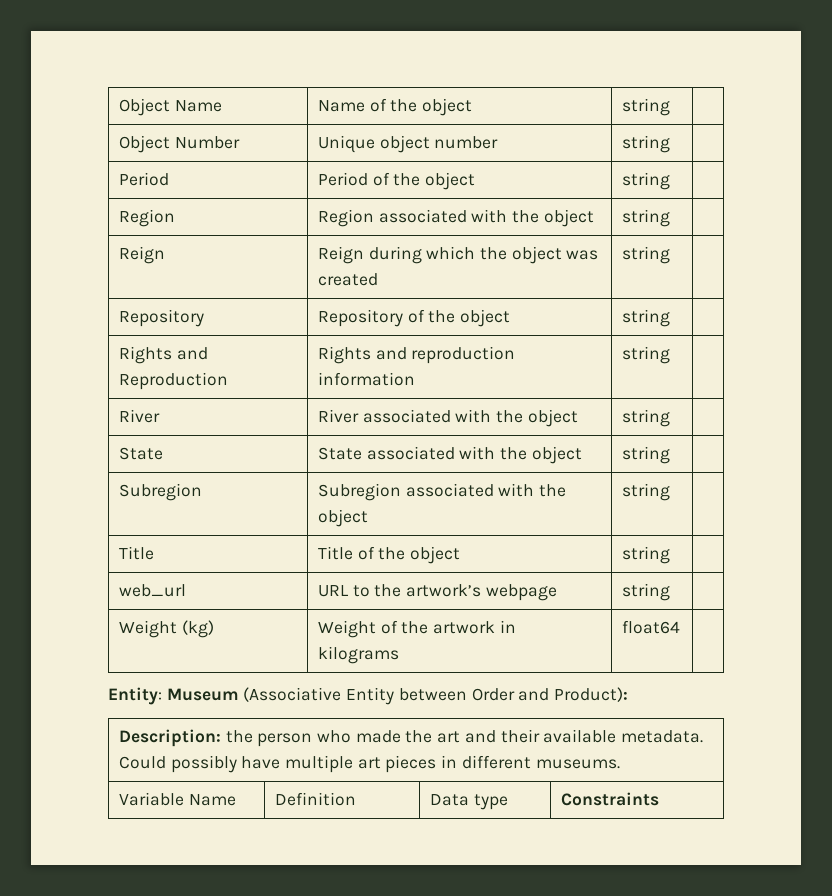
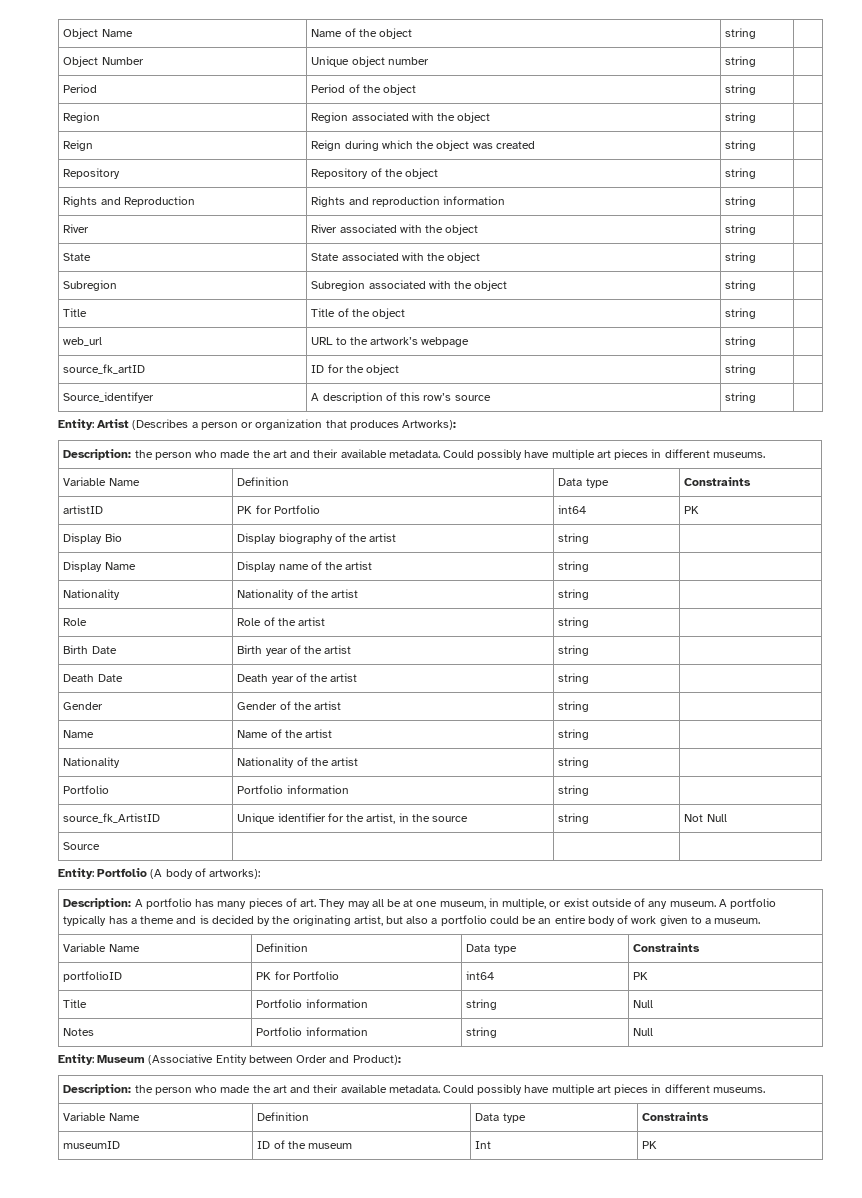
- Weight (kg) | Weight of the artwork in kilograms | float64 |
+ source_fk_artID | ID for the object | string |
+ Source_identifyer | A description of this row’s source | string |
+ Entity: Artist (Describes a person or organization that produces Artworks):
+ Description: the person who made the art and their available metadata. Could possibly have multiple art pieces in different museums.
+ Variable Name | Definition | Data type | Constraints
+ artistID | PK for Portfolio | int64 | PK
+ Display Bio | Display biography of the artist | string |
+ Display Name | Display name of the artist | string |
+ Nationality | Nationality of the artist | string |
+ Role | Role of the artist | string |
+ Birth Date | Birth year of the artist | string |
+ Death Date | Death year of the artist | string |
+ Gender | Gender of the artist | string |
+ Name | Name of the artist | string |
+ Nationality | Nationality of the artist | string |
+ Portfolio | Portfolio information | string |
+ source_fk_ArtistID | Unique identifier for the artist, in the source | string | Not Null
+ Source | | |
+ Entity: Portfolio (A body of artworks):
+ Description: A portfolio has many pieces of art. They may all be at one museum, in multiple, or exist outside of any museum. A portfolio typically has a theme and is decided by the originating artist, but also a portfolio could be an entire body of work given to a museum.
+ Variable Name | Definition | Data type | Constraints
+ portfolioID | PK for Portfolio | int64 | PK
+ Title | Portfolio information | string | Null
+ Notes | Portfolio information | string | Null
+ museumID | ID of the museum | Int | PK

